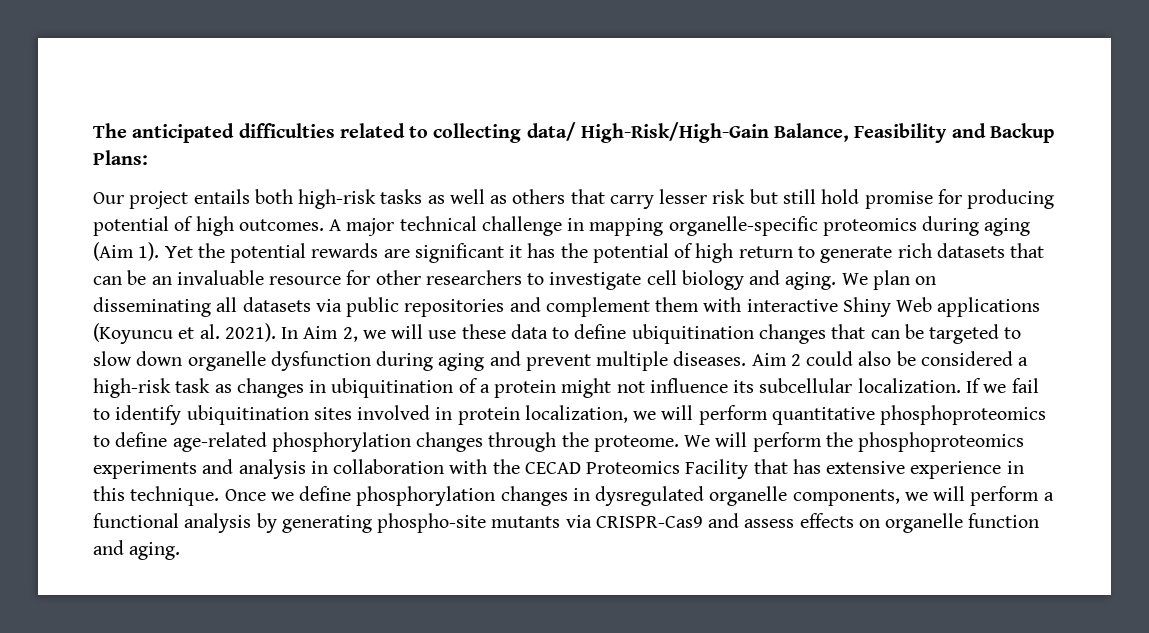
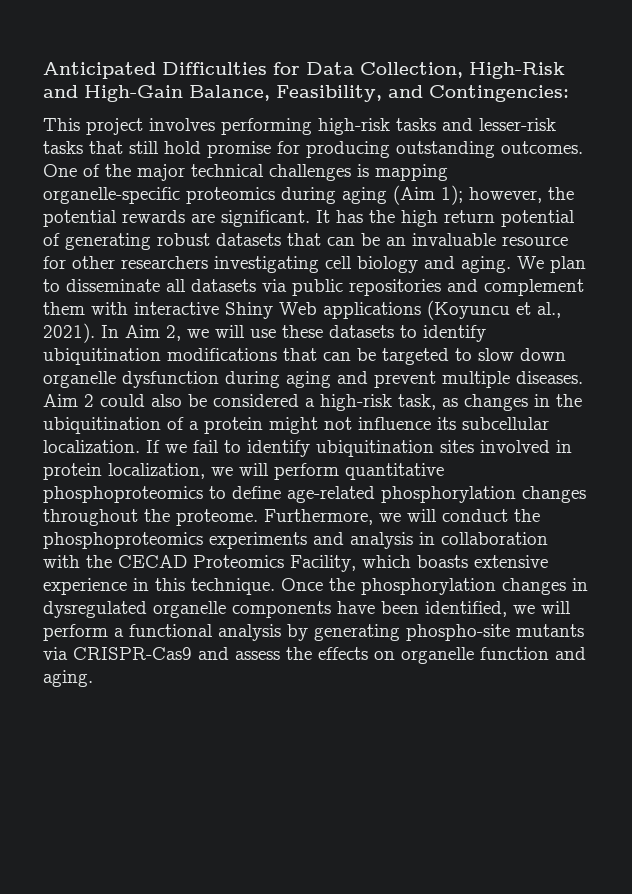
- The anticipated difficulties related to collecting data/ High-Risk/High-Gain Balance, Feasibility and Backup Plans:
- Our project entails both high-risk tasks as well as others that carry lesser risk but still hold promise for producing potential of high outcomes. A major technical challenge in mapping organelle-specific proteomics during aging (Aim 1). Yet the potential rewards are significant it has the potential of high return to generate rich datasets that can be an invaluable resource for other researchers to investigate cell biology and aging.
+ Anticipated Difficulties for Data Collection, High-Risk and High-Gain Balance, Feasibility, and Contingencies:
+ This project involves performing high-risk tasks and lesser-risk tasks that still hold promise for producing outstanding outcomes. One of the major technical challenges is mapping organelle-specific proteomics during aging (Aim 1); however, the potential rewards are significant. It has the high return potential of generating robust datasets that can be an invaluable resource for other researchers investigating cell biology and aging.
- We plan on disseminating all datasets via public repositories and complement them with interactive Shiny Web applications (Koyuncu et al. 2021).
+ We plan to disseminate all datasets via public repositories and complement them with interactive Shiny Web applications (Koyuncu et al., 2021).
- In Aim 2, we will use these data to define ubiquitination changes that can be targeted to slow down organelle dysfunction during aging and prevent multiple diseases.
+ In Aim 2, we will use these datasets to identify ubiquitination modifications that can be targeted to slow down organelle dysfunction during aging and prevent multiple diseases.
- Aim 2 could also be considered a high-risk task as changes in ubiquitination of a protein might not influence its subcellular localization.
+ Aim 2 could also be considered a high-risk task, as changes in the ubiquitination of a protein might not influence its subcellular localization.
- If we fail to identify ubiquitination sites involved in protein localization, we will perform quantitative phosphoproteomics to define age-related phosphorylation changes through the proteome.
+ If we fail to identify ubiquitination sites involved in protein localization, we will perform quantitative phosphoproteomics to define age-related phosphorylation changes throughout the proteome.
- We will perform the phosphoproteomics experiments and analysis in collaboration with the CECAD Proteomics Facility that has extensive experience in this technique.
+ Furthermore, we will conduct the phosphoproteomics experiments and analysis in collaboration with the CECAD Proteomics Facility, which boasts extensive experience in this technique.
- Once we define phosphorylation changes in dysregulated organelle components, we will perform a functional analysis by generating phospho-site mutants via CRISPR-Cas9 and assess effects on organelle function and aging.
+ Once the phosphorylation changes in dysregulated organelle components have been identified, we will perform a functional analysis by generating phospho-site mutants via CRISPR-Cas9 and assess the effects on organelle function and aging.

